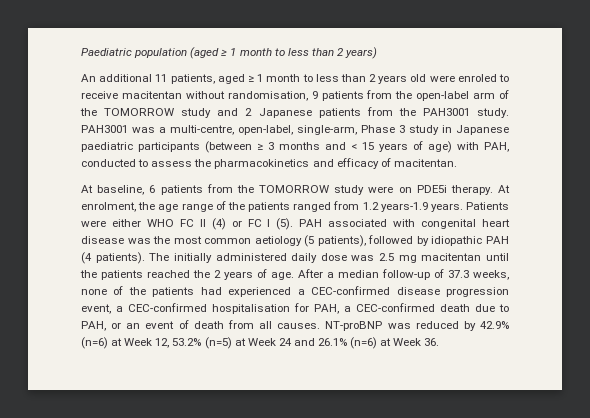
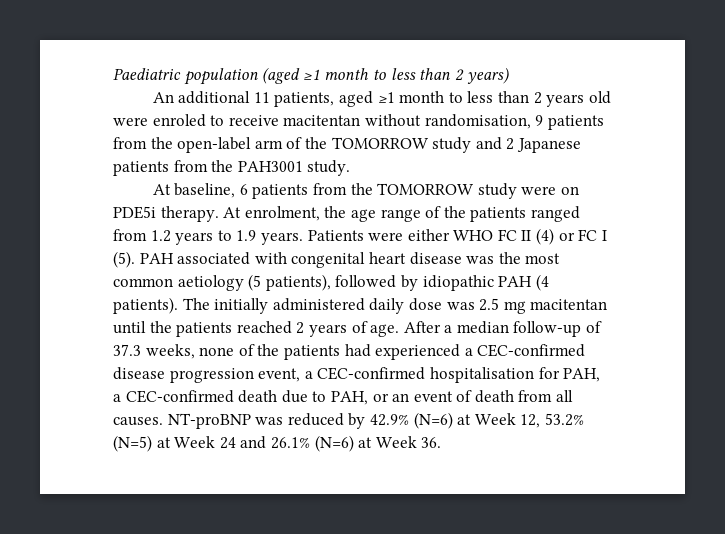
- Paediatric population (aged ≥ 1 month to less than 2 years)
+ Paediatric population (aged ≥1 month to less than 2 years)
- An additional 11 patients, aged ≥ 1 month to less than 2 years old were enroled to receive macitentan without randomisation, 9 patients from the open-label arm of the TOMORROW study and 2 Japanese patients from the PAH3001 study. PAH3001 was a multi-centre, open-label, single-arm, Phase 3 study in Japanese paediatric participants (between ≥ 3 months and < 15 years of age) with PAH, conducted to assess the pharmacokinetics and efficacy of macitentan.
+ An additional 11 patients, aged ≥1 month to less than 2 years old were enroled to receive macitentan without randomisation, 9 patients from the open-label arm of the TOMORROW study and 2 Japanese patients from the PAH3001 study.
- At enrolment, the age range of the patients ranged from 1.2 years-1.9 years.
+ At enrolment, the age range of the patients ranged from 1.2 years to 1.9 years.
- The initially administered daily dose was 2.5 mg macitentan until the patients reached the 2 years of age.
+ The initially administered daily dose was 2.5 mg macitentan until the patients reached 2 years of age.
- NT-proBNP was reduced by 42.9% (n=6) at Week 12, 53.2% (n=5) at Week 24 and 26.1% (n=6) at Week 36.
+ NT-proBNP was reduced by 42.9% (N=6) at Week 12, 53.2% (N=5) at Week 24 and 26.1% (N=6) at Week 36.

